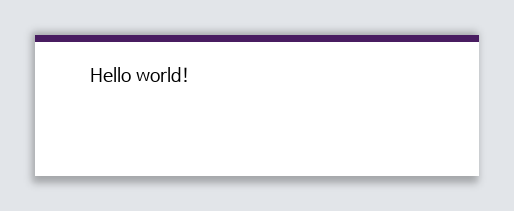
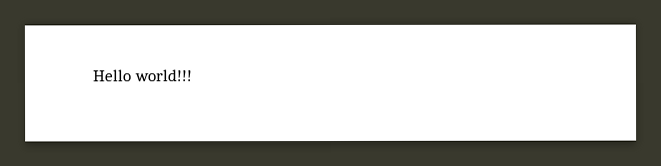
- Hello world!
+ Hello world!!!

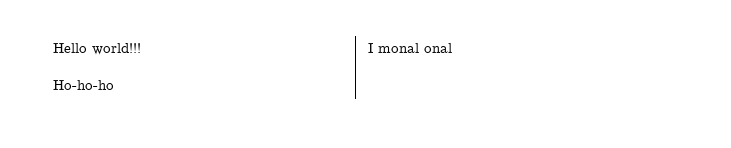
+ Ho-ho-ho
+ I monal onal

